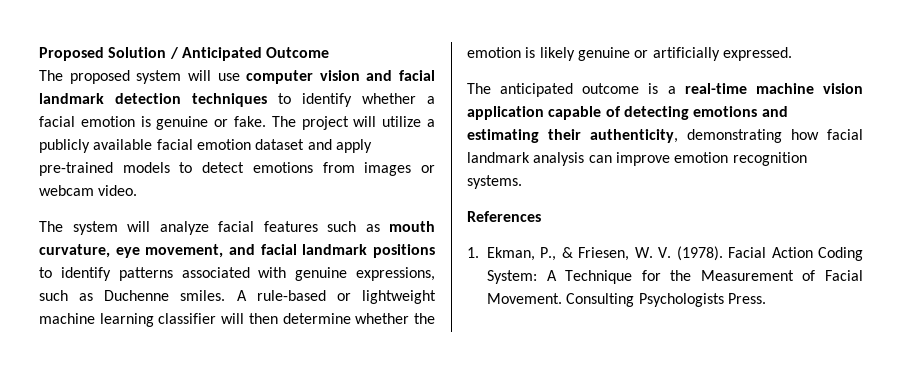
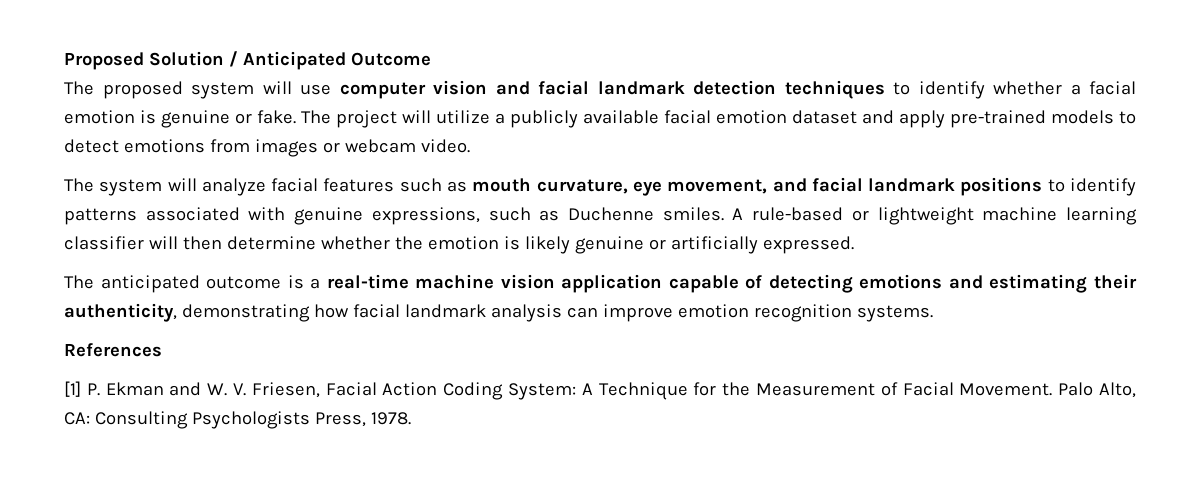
- 1. Ekman, P., & Friesen, W. V. (1978). Facial Action Coding System: A Technique for the Measurement of Facial Movement.
+ [1] P. Ekman and W. V. Friesen, Facial Action Coding System: A Technique for the Measurement of Facial Movement.
- Consulting Psychologists Press.
+ Palo Alto, CA: Consulting Psychologists Press, 1978.

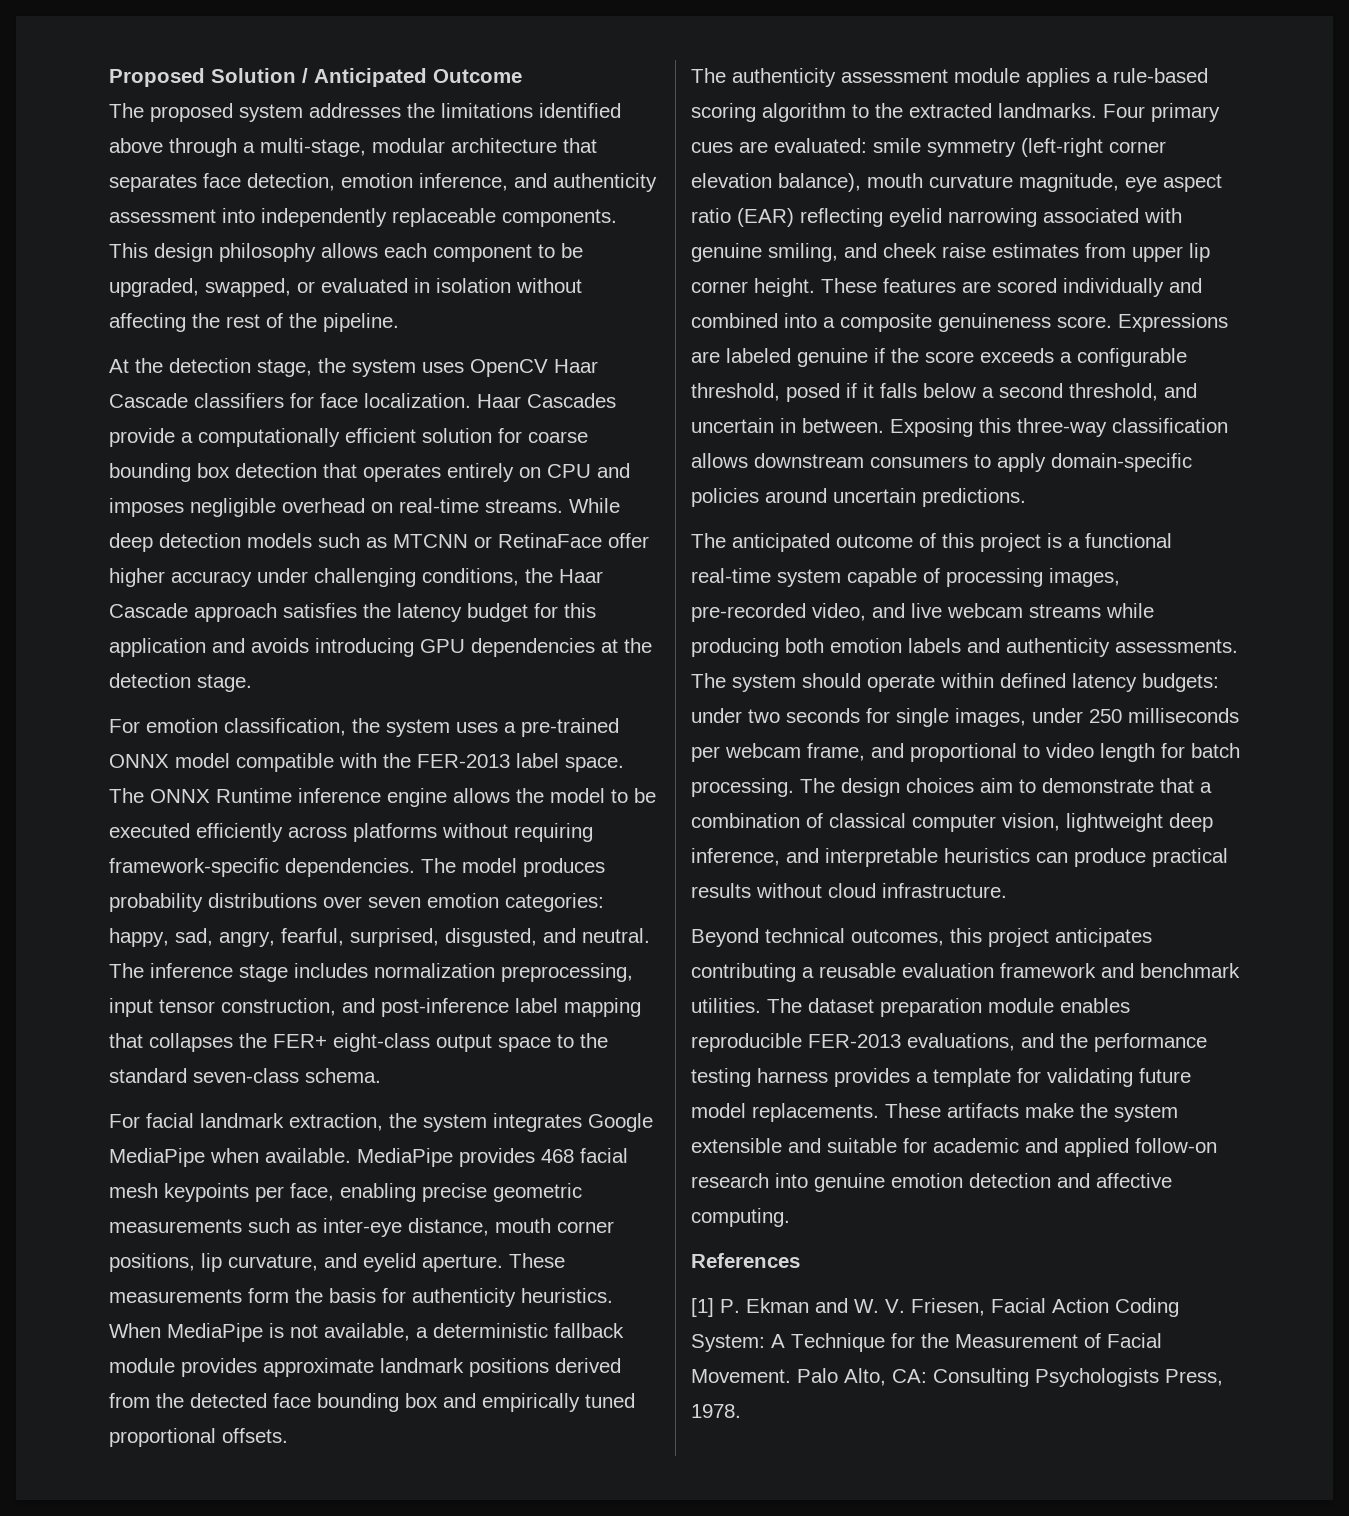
- The proposed system will use computer vision and facial landmark detection techniques to identify whether a facial emotion is genuine or fake. The project will utilize a publicly available facial emotion dataset and apply pre-trained models to detect emotions from images or webcam video.
- The system will analyze facial features such as mouth curvature, eye movement, and facial landmark positions to identify patterns associated with genuine expressions, such as Duchenne smiles. A rule-based or lightweight machine learning classifier will then determine whether the emotion is likely genuine or artificially expressed.
- The anticipated outcome is a real-time machine vision application capable of detecting emotions and estimating their authenticity, demonstrating how facial landmark analysis can improve emotion recognition systems.
+ The proposed system addresses the limitations identified above through a multi-stage, modular architecture that separates face detection, emotion inference, and authenticity assessment into independently replaceable components. This design philosophy allows each component to be upgraded, swapped, or evaluated in isolation without affecting the rest of the pipeline.
+ At the detection stage, the system uses OpenCV Haar Cascade classifiers for face localization. Haar Cascades provide a computationally efficient solution for coarse bounding box detection that operates entirely on CPU and imposes negligible overhead on real-time streams. While deep detection models such as MTCNN or RetinaFace offer higher accuracy under challenging conditions, the Haar Cascade approach satisfies the latency budget for this application and avoids introducing GPU dependencies at the detection stage.
+ For emotion classification, the system uses a pre-trained ONNX model compatible with the FER-2013 label space. The ONNX Runtime inference engine allows the model to be executed efficiently across platforms without requiring framework-specific dependencies. The model produces probability distributions over seven emotion categories: happy, sad, angry, fearful, surprised, disgusted, and neutral. The inference stage includes normalization preprocessing, input tensor construction, and post-inference label mapping that collapses the FER+ eight-class output space to the standard seven-class schema.
+ For facial landmark extraction, the system integrates Google MediaPipe when available. MediaPipe provides 468 facial mesh keypoints per face, enabling precise geometric measurements such as inter-eye distance, mouth corner positions, lip curvature, and eyelid aperture. These measurements form the basis for authenticity heuristics. When MediaPipe is not available, a deterministic fallback module provides approximate landmark positions derived from the detected face bounding box and empirically tuned proportional offsets.
+ The authenticity assessment module applies a rule-based scoring algorithm to the extracted landmarks. Four primary cues are evaluated: smile symmetry (left-right corner elevation balance), mouth curvature magnitude, eye aspect ratio (EAR) reflecting eyelid narrowing associated with genuine smiling, and cheek raise estimates from upper lip corner height. These features are scored individually and combined into a composite genuineness score. Expressions are labeled genuine if the score exceeds a configurable threshold, posed if it falls below a second threshold, and uncertain in between. Exposing this three-way classification allows downstream consumers to apply domain-specific policies around uncertain predictions.
+ The anticipated outcome of this project is a functional real-time system capable of processing images, pre-recorded video, and live webcam streams while producing both emotion labels and authenticity assessments. The system should operate within defined latency budgets: under two seconds for single images, under 250 milliseconds per webcam frame, and proportional to video length for batch processing. The design choices aim to demonstrate that a combination of classical computer vision, lightweight deep inference, and interpretable heuristics can produce practical results without cloud infrastructure.
+ Beyond technical outcomes, this project anticipates contributing a reusable evaluation framework and benchmark utilities. The dataset preparation module enables reproducible FER-2013 evaluations, and the performance testing harness provides a template for validating future model replacements. These artifacts make the system extensible and suitable for academic and applied follow-on research into genuine emotion detection and affective computing.

